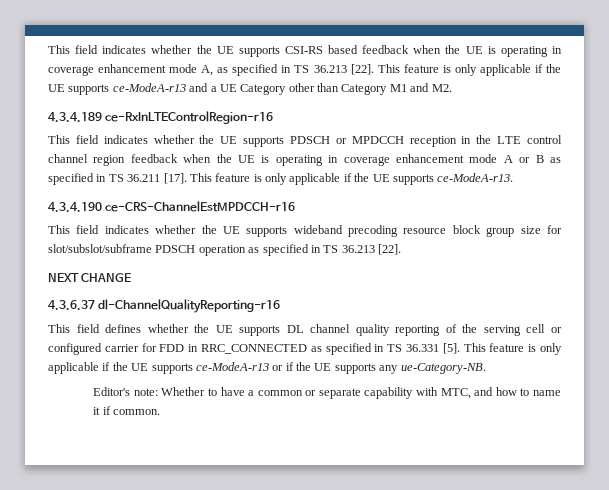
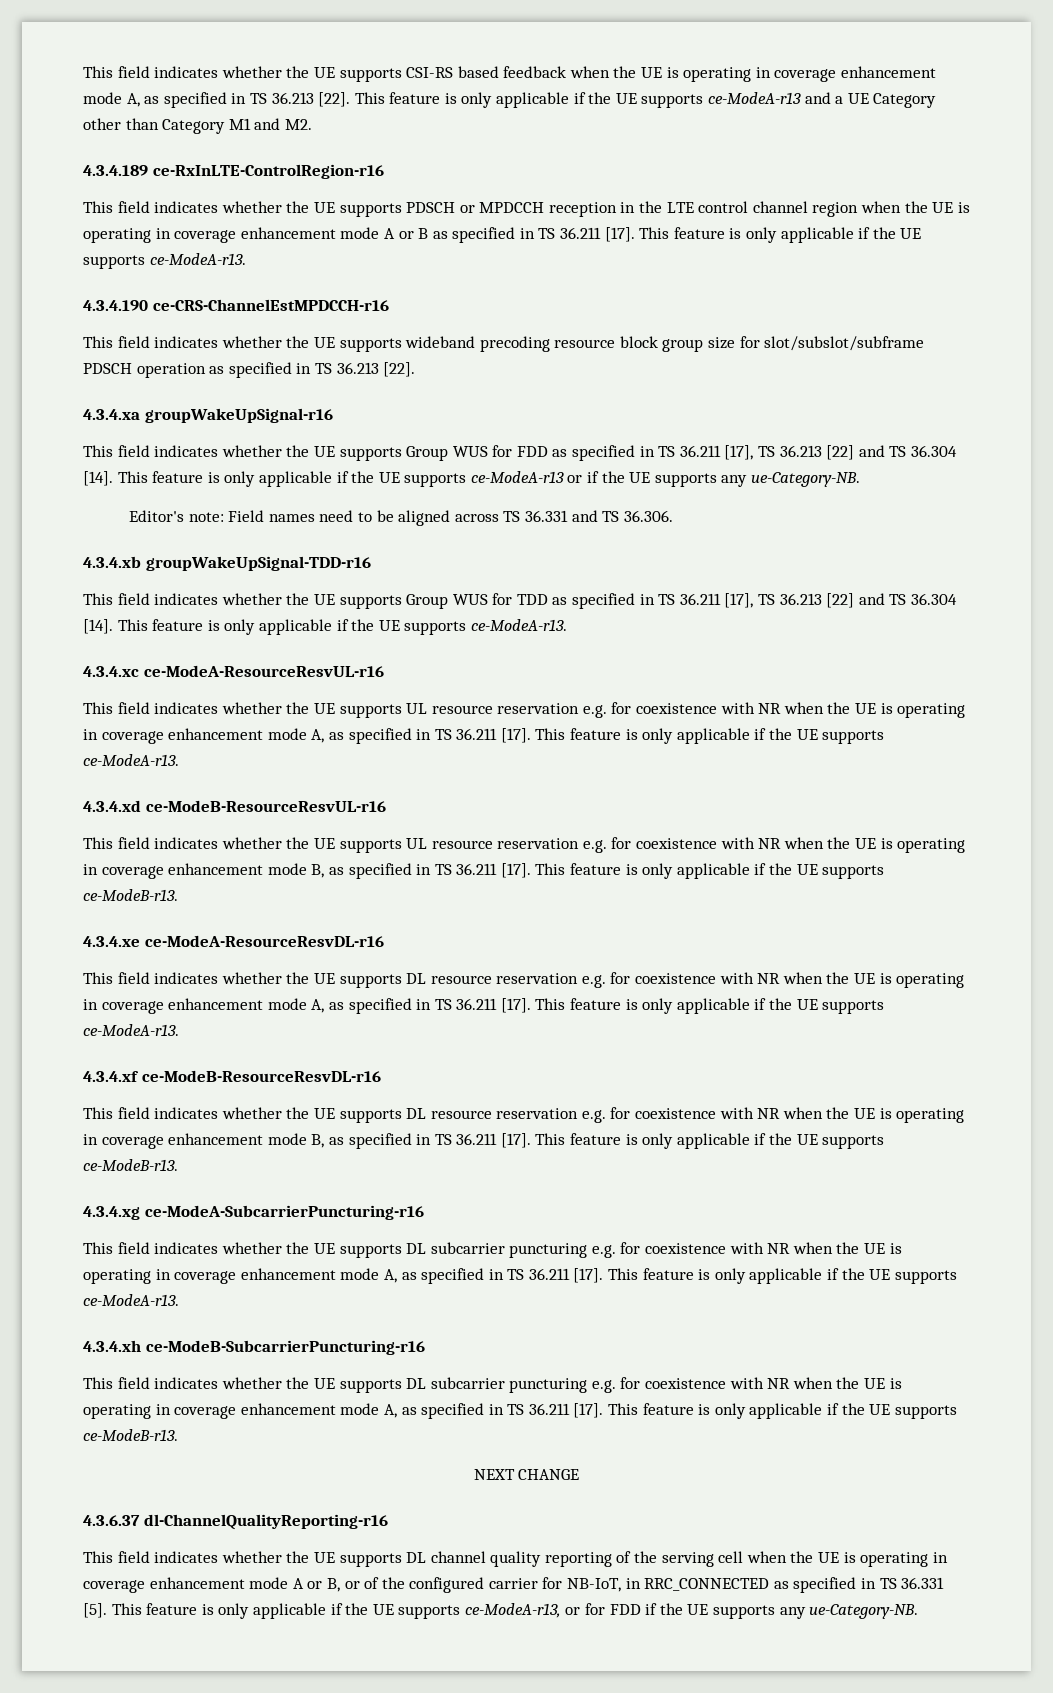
- 4.3.4.189 ce-RxInLTEControlRegion-r16
+ 4.3.4.189 ce-RxInLTE-ControlRegion-r16
- This field indicates whether the UE supports PDSCH or MPDCCH reception in the LTE control channel region feedback when the UE is operating in coverage enhancement mode A or B as specified in TS 36.211 [17].
+ This field indicates whether the UE supports PDSCH or MPDCCH reception in the LTE control channel region when the UE is operating in coverage enhancement mode A or B as specified in TS 36.211 [17].
- NEXT CHANGE
- 4.3.6.37 dl-ChannelQualityReporting-r16
- This field defines whether the UE supports DL channel quality reporting of the serving cell or configured carrier for FDD in RRC_CONNECTED as specified in TS 36.331 [5].
+ 4.3.4.xa groupWakeUpSignal-r16
+ This field indicates whether the UE supports Group WUS for FDD as specified in TS 36.211 [17], TS 36.213 [22] and TS 36.304 [14].
- Editor's note: Whether to have a common or separate capability with MTC, and how to name it if common.
+ Editor's note: Field names need to be aligned across TS 36.331 and TS 36.306.
+ 4.3.4.xb groupWakeUpSignal-TDD-r16
+ This field indicates whether the UE supports Group WUS for TDD as specified in TS 36.211 [17], TS 36.213 [22] and TS 36.304 [14]. This feature is only applicable if the UE supports ce-ModeA-r13.
+ 4.3.4.xc ce-ModeA-ResourceResvUL-r16
+ This field indicates whether the UE supports UL resource reservation e.g. for coexistence with NR when the UE is operating in coverage enhancement mode A, as specified in TS 36.211 [17]. This feature is only applicable if the UE supports ce-ModeA-r13.
+ 4.3.4.xd ce-ModeB-ResourceResvUL-r16
+ This field indicates whether the UE supports UL resource reservation e.g. for coexistence with NR when the UE is operating in coverage enhancement mode B, as specified in TS 36.211 [17]. This feature is only applicable if the UE supports ce-ModeB-r13.
+ 4.3.4.xe ce-ModeA-ResourceResvDL-r16
+ This field indicates whether the UE supports DL resource reservation e.g. for coexistence with NR when the UE is operating in coverage enhancement mode A, as specified in TS 36.211 [17]. This feature is only applicable if the UE supports ce-ModeA-r13.
+ 4.3.4.xf ce-ModeB-ResourceResvDL-r16
+ This field indicates whether the UE supports DL resource reservation e.g. for coexistence with NR when the UE is operating in coverage enhancement mode B, as specified in TS 36.211 [17]. This feature is only applicable if the UE supports ce-ModeB-r13.
+ 4.3.4.xg ce-ModeA-SubcarrierPuncturing-r16
+ This field indicates whether the UE supports DL subcarrier puncturing e.g. for coexistence with NR when the UE is operating in coverage enhancement mode A, as specified in TS 36.211 [17]. This feature is only applicable if the UE supports ce-ModeA-r13.
+ 4.3.4.xh ce-ModeB-SubcarrierPuncturing-r16
+ This field indicates whether the UE supports DL subcarrier puncturing e.g. for coexistence with NR when the UE is operating in coverage enhancement mode A, as specified in TS 36.211 [17]. This feature is only applicable if the UE supports ce-ModeB-r13.
+ NEXT CHANGE
+ 4.3.6.37 dl-ChannelQualityReporting-r16
+ This field indicates whether the UE supports DL channel quality reporting of the serving cell when the UE is operating in coverage enhancement mode A or B, or of the configured carrier for NB-IoT, in RRC_CONNECTED as specified in TS 36.331 [5]. This feature is only applicable if the UE supports ce-ModeA-r13, or for FDD if the UE supports any ue-Category-NB.

